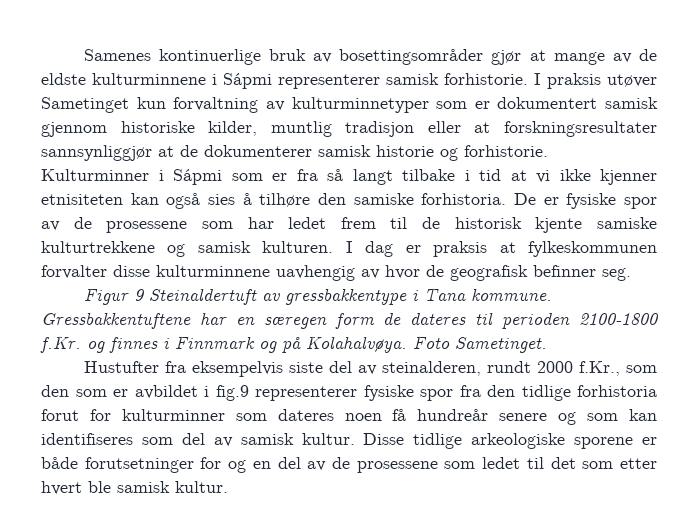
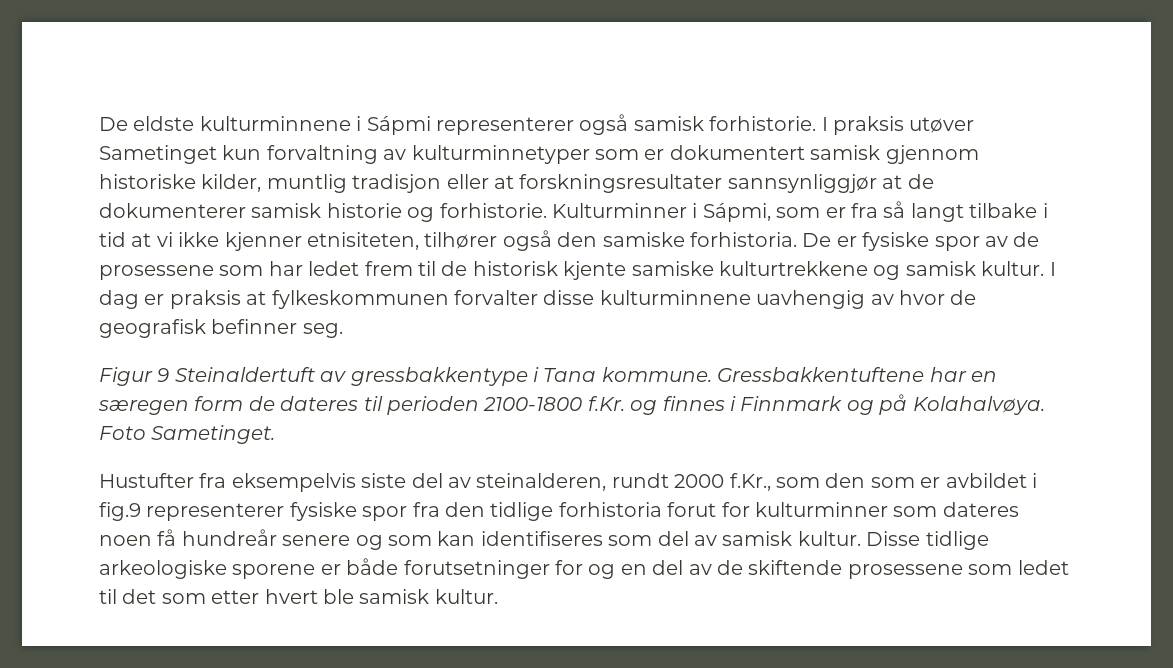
- Samenes kontinuerlige bruk av bosettingsområder gjør at mange av de eldste kulturminnene i Sápmi representerer samisk forhistorie.
+ De eldste kulturminnene i Sápmi representerer også samisk forhistorie.
- Kulturminner i Sápmi som er fra så langt tilbake i tid at vi ikke kjenner etnisiteten kan også sies å tilhøre den samiske forhistoria.
+ Kulturminner i Sápmi, som er fra så langt tilbake i tid at vi ikke kjenner etnisiteten, tilhører også den samiske forhistoria.
- De er fysiske spor av de prosessene som har ledet frem til de historisk kjente samiske kulturtrekkene og samisk kulturen.
+ De er fysiske spor av de prosessene som har ledet frem til de historisk kjente samiske kulturtrekkene og samisk kultur.
- Disse tidlige arkeologiske sporene er både forutsetninger for og en del av de prosessene som ledet til det som etter hvert ble samisk kultur.
+ Disse tidlige arkeologiske sporene er både forutsetninger for og en del av de skiftende prosessene som ledet til det som etter hvert ble samisk kultur.

